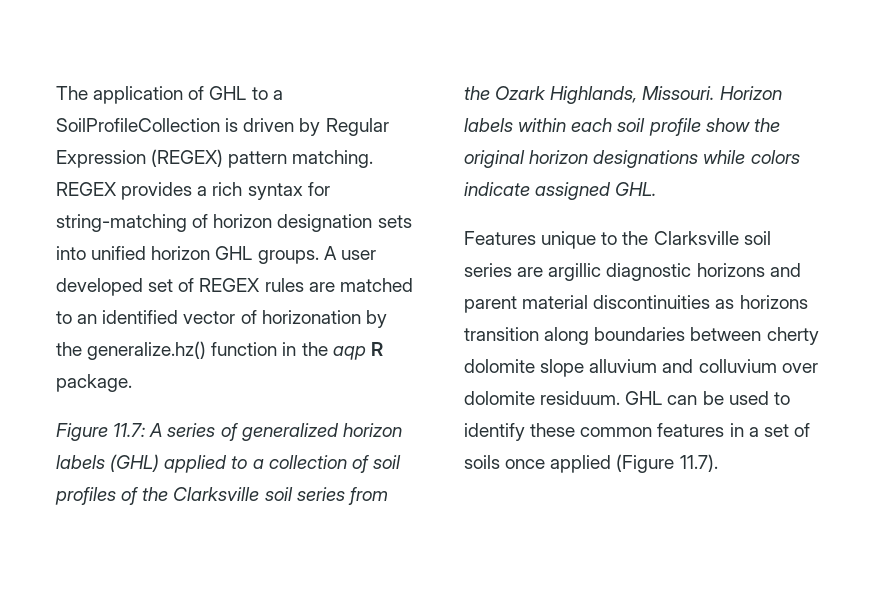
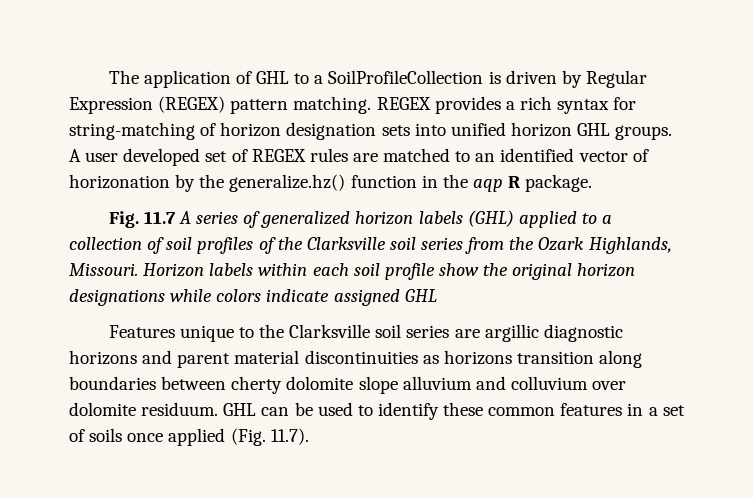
- Figure 11.7: A series of generalized horizon labels (GHL) applied to a collection of soil profiles of the Clarksville soil series from the Ozark Highlands, Missouri.
+ Fig. 11.7 A series of generalized horizon labels (GHL) applied to a collection of soil profiles of the Clarksville soil series from the Ozark Highlands, Missouri.
- Horizon labels within each soil profile show the original horizon designations while colors indicate assigned GHL.
+ Horizon labels within each soil profile show the original horizon designations while colors indicate assigned GHL
- GHL can be used to identify these common features in a set of soils once applied (Figure 11.7).
+ GHL can be used to identify these common features in a set of soils once applied (Fig. 11.7).

